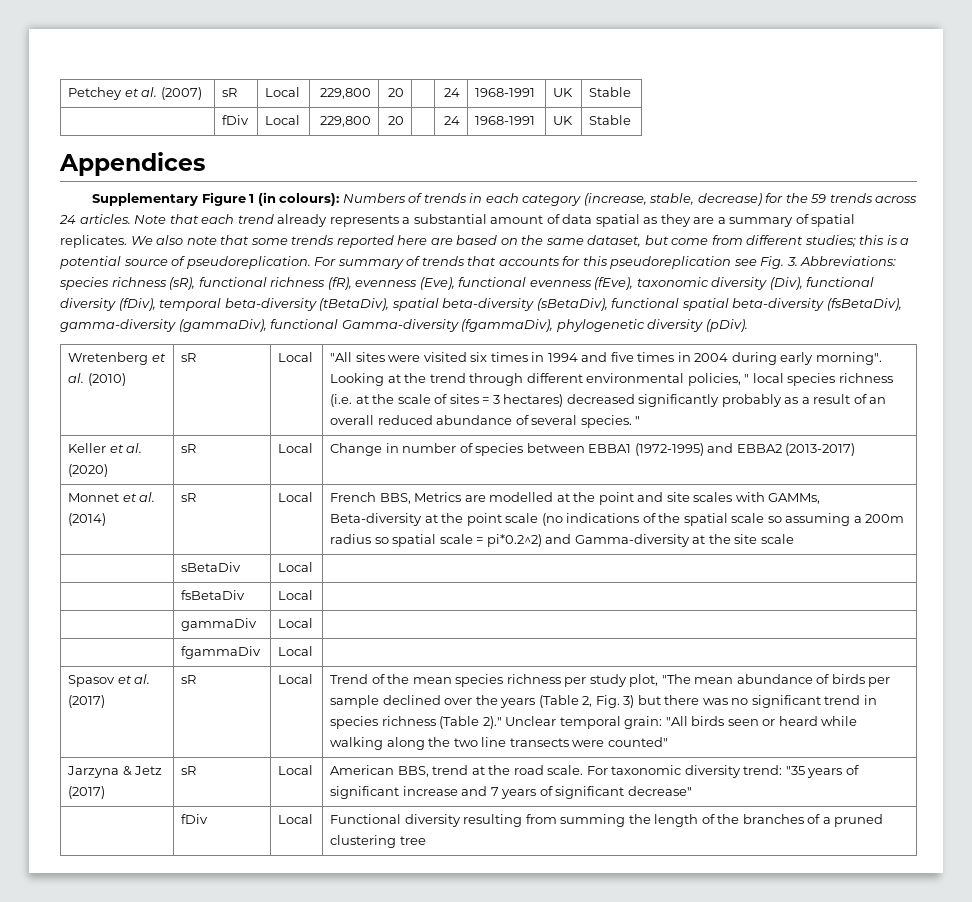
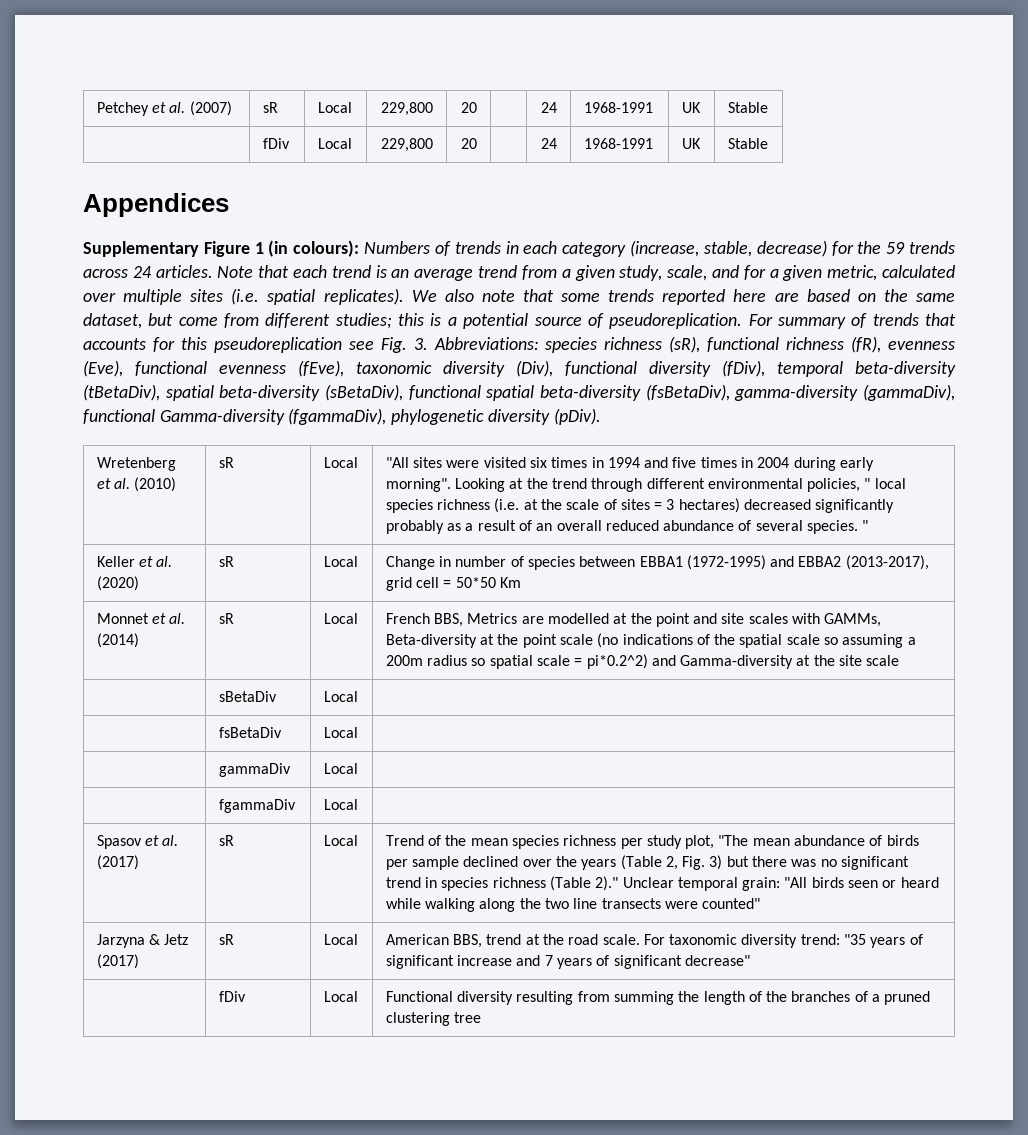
- Note that each trend already represents a substantial amount of data spatial as they are a summary of spatial replicates.
+ Note that each trend is an average trend from a given study, scale, and for a given metric, calculated over multiple sites (i.e. spatial replicates).
- Keller et al. (2020) | sR | Local | Change in number of species between EBBA1 (1972-1995) and EBBA2 (2013-2017)
+ Keller et al. (2020) | sR | Local | Change in number of species between EBBA1 (1972-1995) and EBBA2 (2013-2017), grid cell = 50*50 Km

